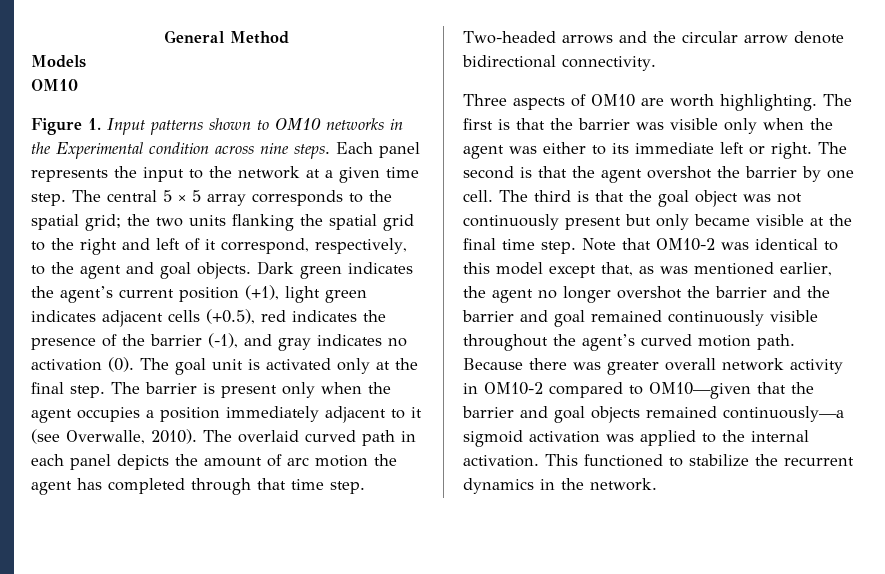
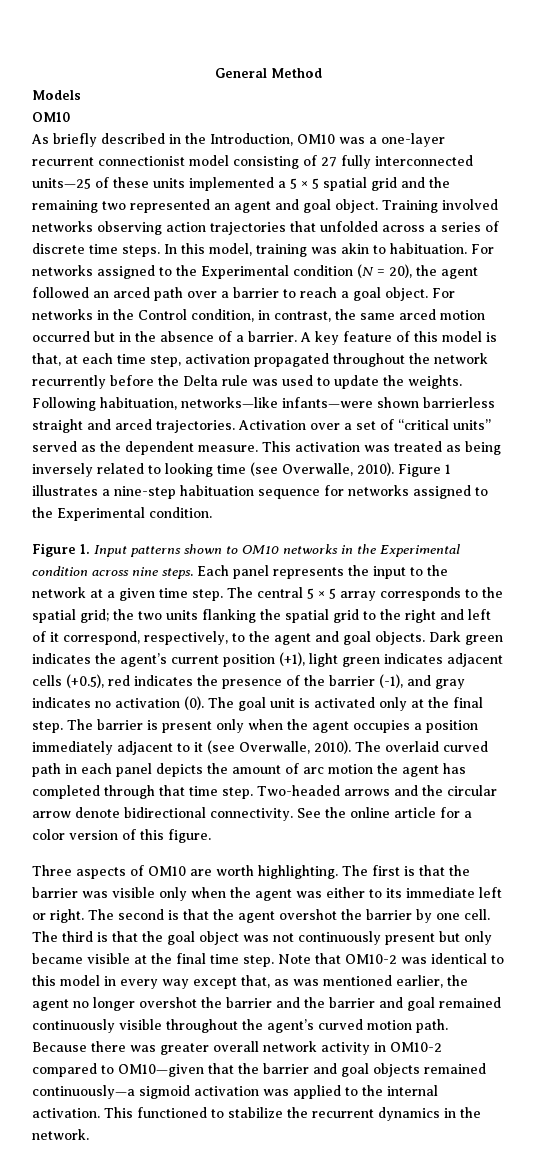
+ As briefly described in the Introduction, OM10 was a one-layer recurrent connectionist model consisting of 27 fully interconnected units—25 of these units implemented a 5 × 5 spatial grid and the remaining two represented an agent and goal object. Training involved networks observing action trajectories that unfolded across a series of discrete time steps. In this model, training was akin to habituation. For networks assigned to the Experimental condition (N = 20), the agent followed an arced path over a barrier to reach a goal object. For networks in the Control condition, in contrast, the same arced motion occurred but in the absence of a barrier. A key feature of this model is that, at each time step, activation propagated throughout the network recurrently before the Delta rule was used to update the weights. Following habituation, networks—like infants—were shown barrierless straight and arced trajectories. Activation over a set of “critical units” served as the dependent measure. This activation was treated as being inversely related to looking time (see Overwalle, 2010). Figure 1 illustrates a nine-step habituation sequence for networks assigned to the Experimental condition.
+ See the online article for a color version of this figure.
- Note that OM10-2 was identical to this model except that, as was mentioned earlier, the agent no longer overshot the barrier and the barrier and goal remained continuously visible throughout the agent’s curved motion path.
+ Note that OM10-2 was identical to this model in every way except that, as was mentioned earlier, the agent no longer overshot the barrier and the barrier and goal remained continuously visible throughout the agent’s curved motion path.

